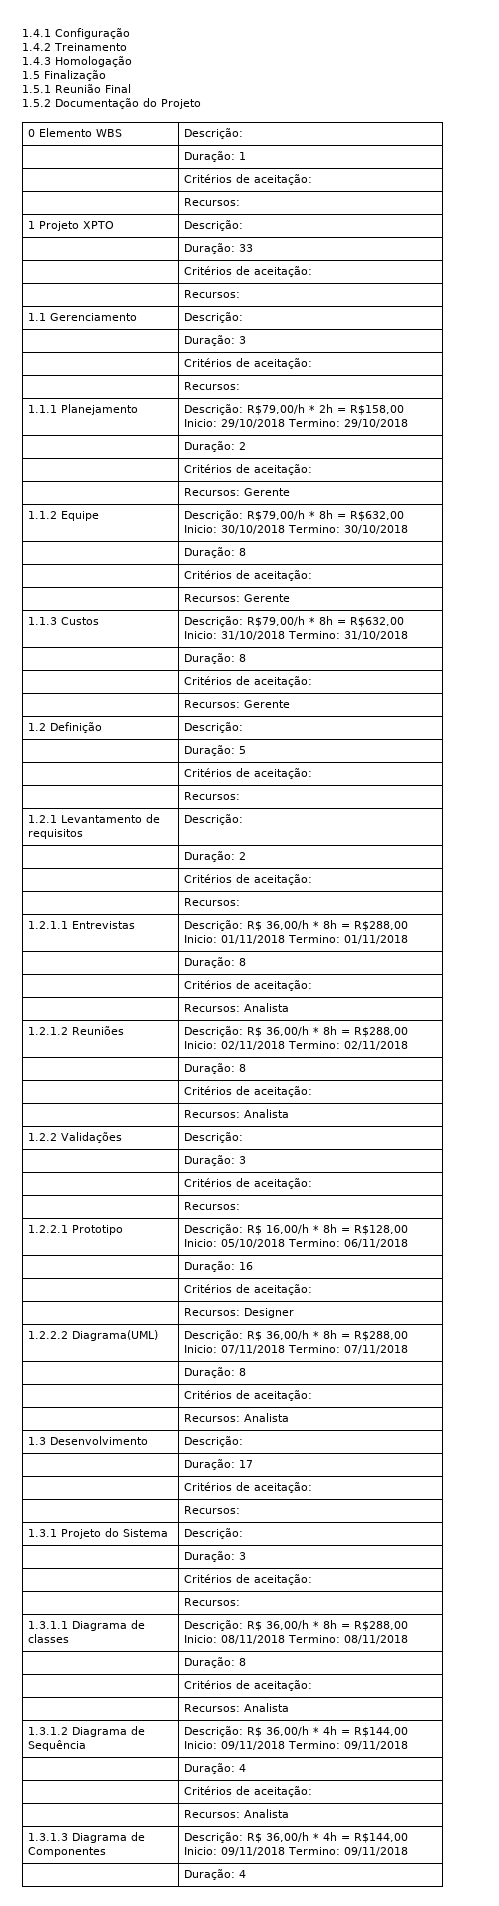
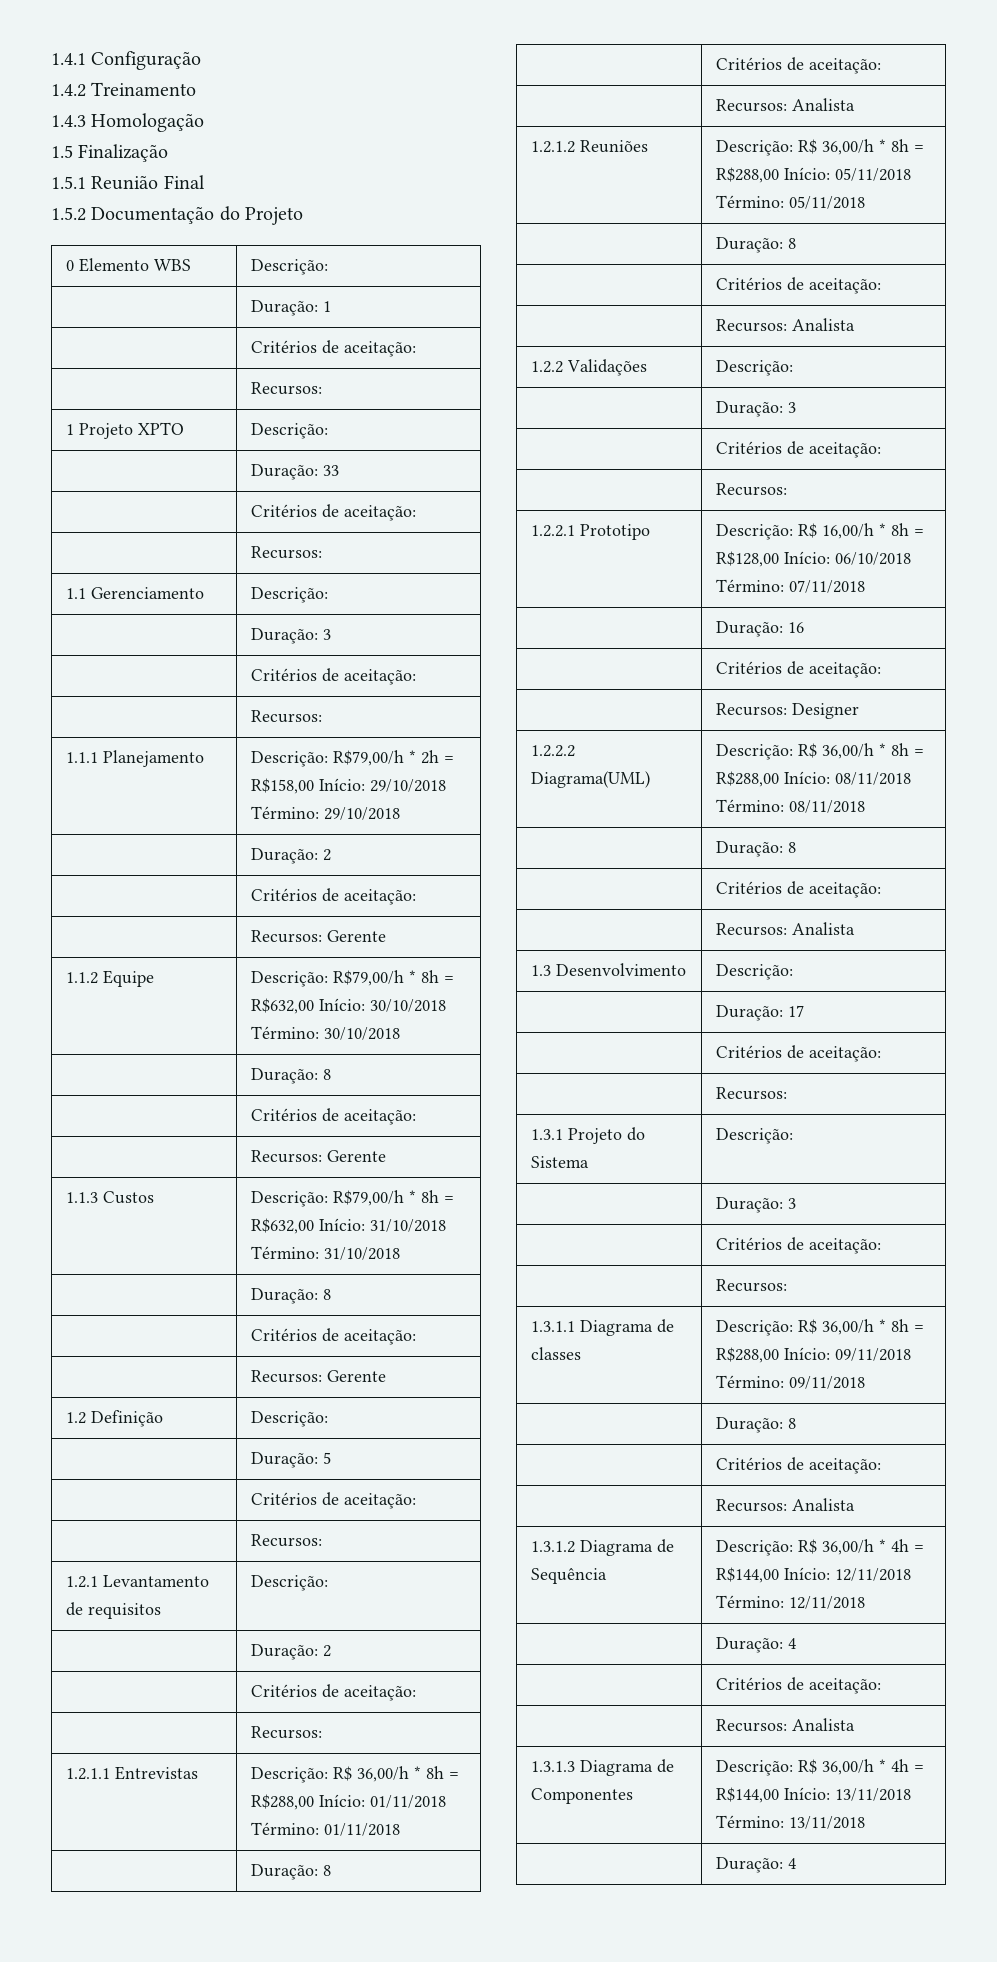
- 1.1.1 Planejamento | Descrição: R$79,00/h * 2h = R$158,00 Inicio: 29/10/2018 Termino: 29/10/2018
+ 1.1.1 Planejamento | Descrição: R$79,00/h * 2h = R$158,00 Início: 29/10/2018 Término: 29/10/2018
- 1.1.2 Equipe | Descrição: R$79,00/h * 8h = R$632,00 Inicio: 30/10/2018 Termino: 30/10/2018
+ 1.1.2 Equipe | Descrição: R$79,00/h * 8h = R$632,00 Início: 30/10/2018 Término: 30/10/2018
- 1.1.3 Custos | Descrição: R$79,00/h * 8h = R$632,00 Inicio: 31/10/2018 Termino: 31/10/2018
+ 1.1.3 Custos | Descrição: R$79,00/h * 8h = R$632,00 Início: 31/10/2018 Término: 31/10/2018
- 1.2.1.1 Entrevistas | Descrição: R$ 36,00/h * 8h = R$288,00 Inicio: 01/11/2018 Termino: 01/11/2018
+ 1.2.1.1 Entrevistas | Descrição: R$ 36,00/h * 8h = R$288,00 Início: 01/11/2018 Término: 01/11/2018
- 1.2.1.2 Reuniões | Descrição: R$ 36,00/h * 8h = R$288,00 Inicio: 02/11/2018 Termino: 02/11/2018
+ 1.2.1.2 Reuniões | Descrição: R$ 36,00/h * 8h = R$288,00 Início: 05/11/2018 Término: 05/11/2018
- 1.2.2.1 Prototipo | Descrição: R$ 16,00/h * 8h = R$128,00 Inicio: 05/10/2018 Termino: 06/11/2018
+ 1.2.2.1 Prototipo | Descrição: R$ 16,00/h * 8h = R$128,00 Início: 06/10/2018 Término: 07/11/2018
- 1.2.2.2 Diagrama(UML) | Descrição: R$ 36,00/h * 8h = R$288,00 Inicio: 07/11/2018 Termino: 07/11/2018
+ 1.2.2.2 Diagrama(UML) | Descrição: R$ 36,00/h * 8h = R$288,00 Início: 08/11/2018 Término: 08/11/2018
- 1.3.1.1 Diagrama de classes | Descrição: R$ 36,00/h * 8h = R$288,00 Inicio: 08/11/2018 Termino: 08/11/2018
+ 1.3.1.1 Diagrama de classes | Descrição: R$ 36,00/h * 8h = R$288,00 Início: 09/11/2018 Término: 09/11/2018
- 1.3.1.2 Diagrama de Sequência | Descrição: R$ 36,00/h * 4h = R$144,00 Inicio: 09/11/2018 Termino: 09/11/2018
+ 1.3.1.2 Diagrama de Sequência | Descrição: R$ 36,00/h * 4h = R$144,00 Início: 12/11/2018 Término: 12/11/2018
- 1.3.1.3 Diagrama de Componentes | Descrição: R$ 36,00/h * 4h = R$144,00 Inicio: 09/11/2018 Termino: 09/11/2018
+ 1.3.1.3 Diagrama de Componentes | Descrição: R$ 36,00/h * 4h = R$144,00 Início: 13/11/2018 Término: 13/11/2018

